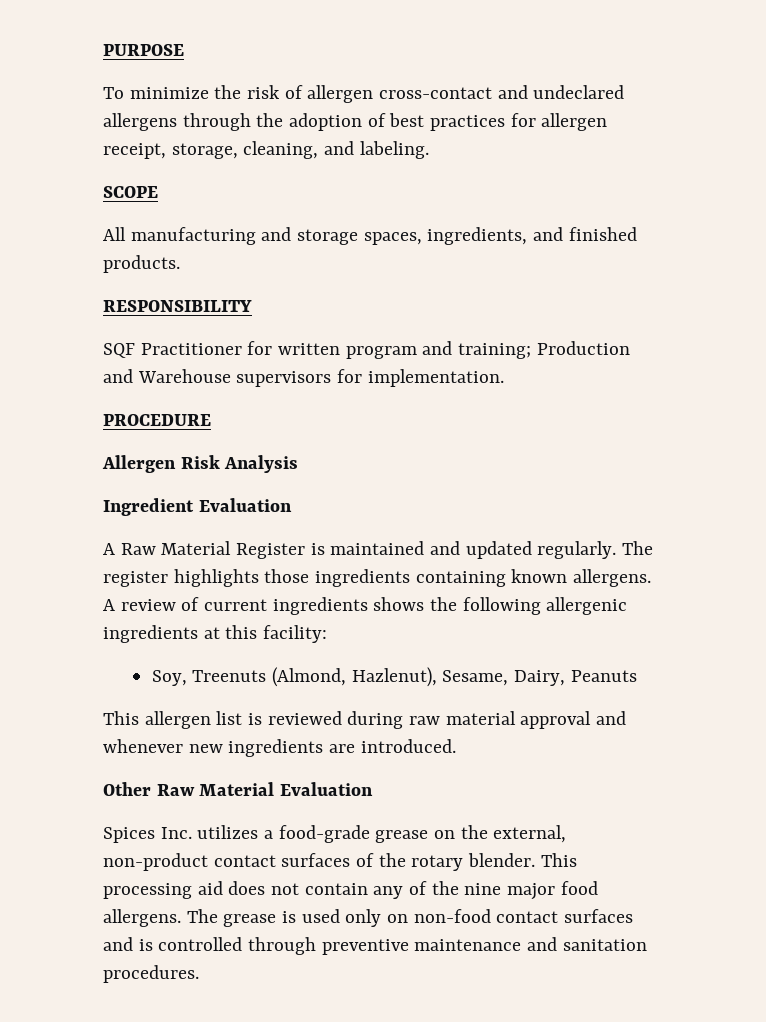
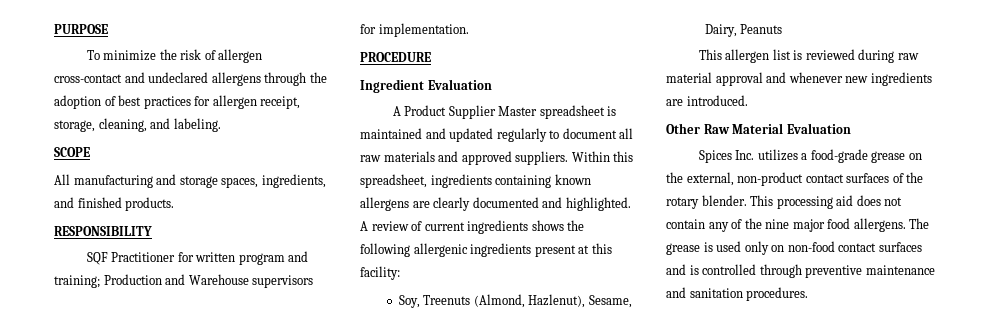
- Allergen Risk Analysis
- A Raw Material Register is maintained and updated regularly. The register highlights those ingredients containing known allergens.
+ A Product Supplier Master spreadsheet is maintained and updated regularly to document all raw materials and approved suppliers. Within this spreadsheet, ingredients containing known allergens are clearly documented and highlighted.
- A review of current ingredients shows the following allergenic ingredients at this facility:
+ A review of current ingredients shows the following allergenic ingredients present at this facility:

